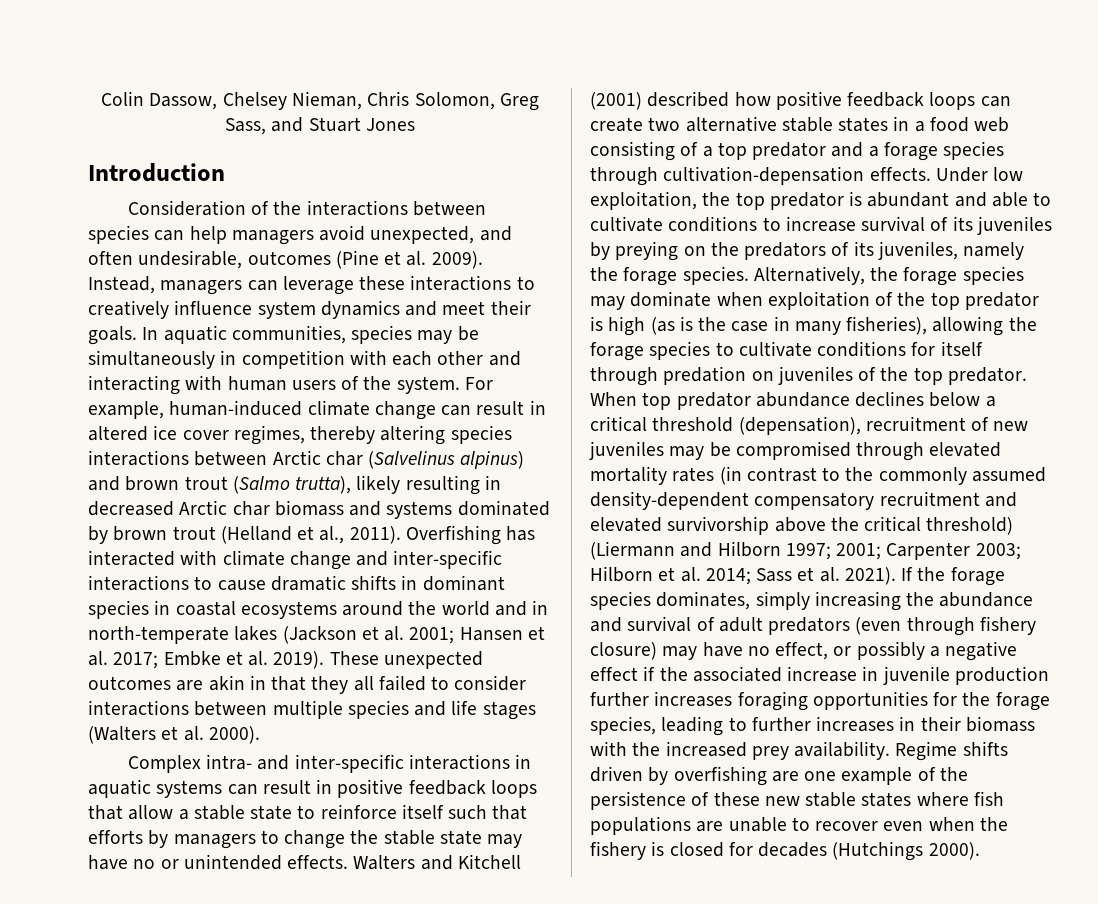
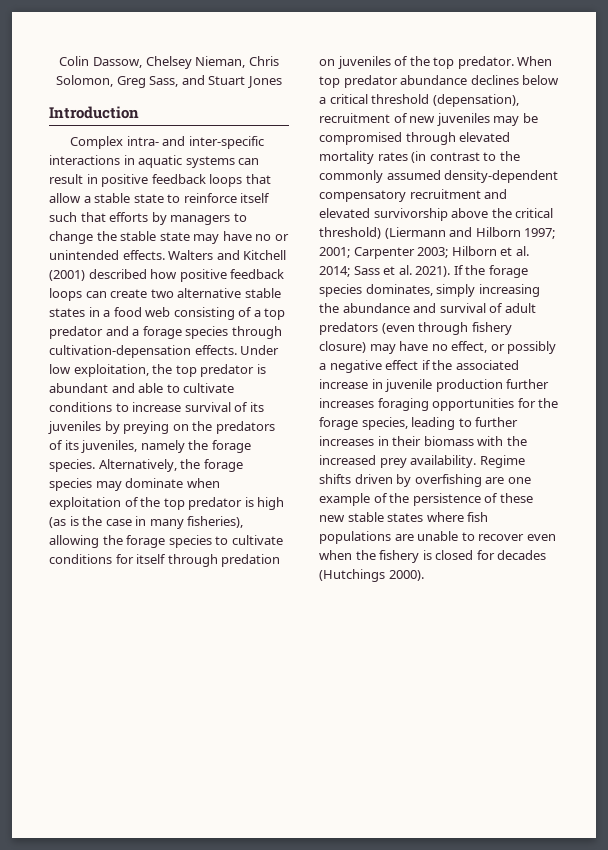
- Consideration of the interactions between species can help managers avoid unexpected, and often undesirable, outcomes (Pine et al. 2009). Instead, managers can leverage these interactions to creatively influence system dynamics and meet their goals. In aquatic communities, species may be simultaneously in competition with each other and interacting with human users of the system. For example, human-induced climate change can result in altered ice cover regimes, thereby altering species interactions between Arctic char (Salvelinus alpinus) and brown trout (Salmo trutta), likely resulting in decreased Arctic char biomass and systems dominated by brown trout (Helland et al., 2011). Overfishing has interacted with climate change and inter-specific interactions to cause dramatic shifts in dominant species in coastal ecosystems around the world and in north-temperate lakes (Jackson et al. 2001; Hansen et al. 2017; Embke et al. 2019). These unexpected outcomes are akin in that they all failed to consider interactions between multiple species and life stages (Walters et al. 2000).

